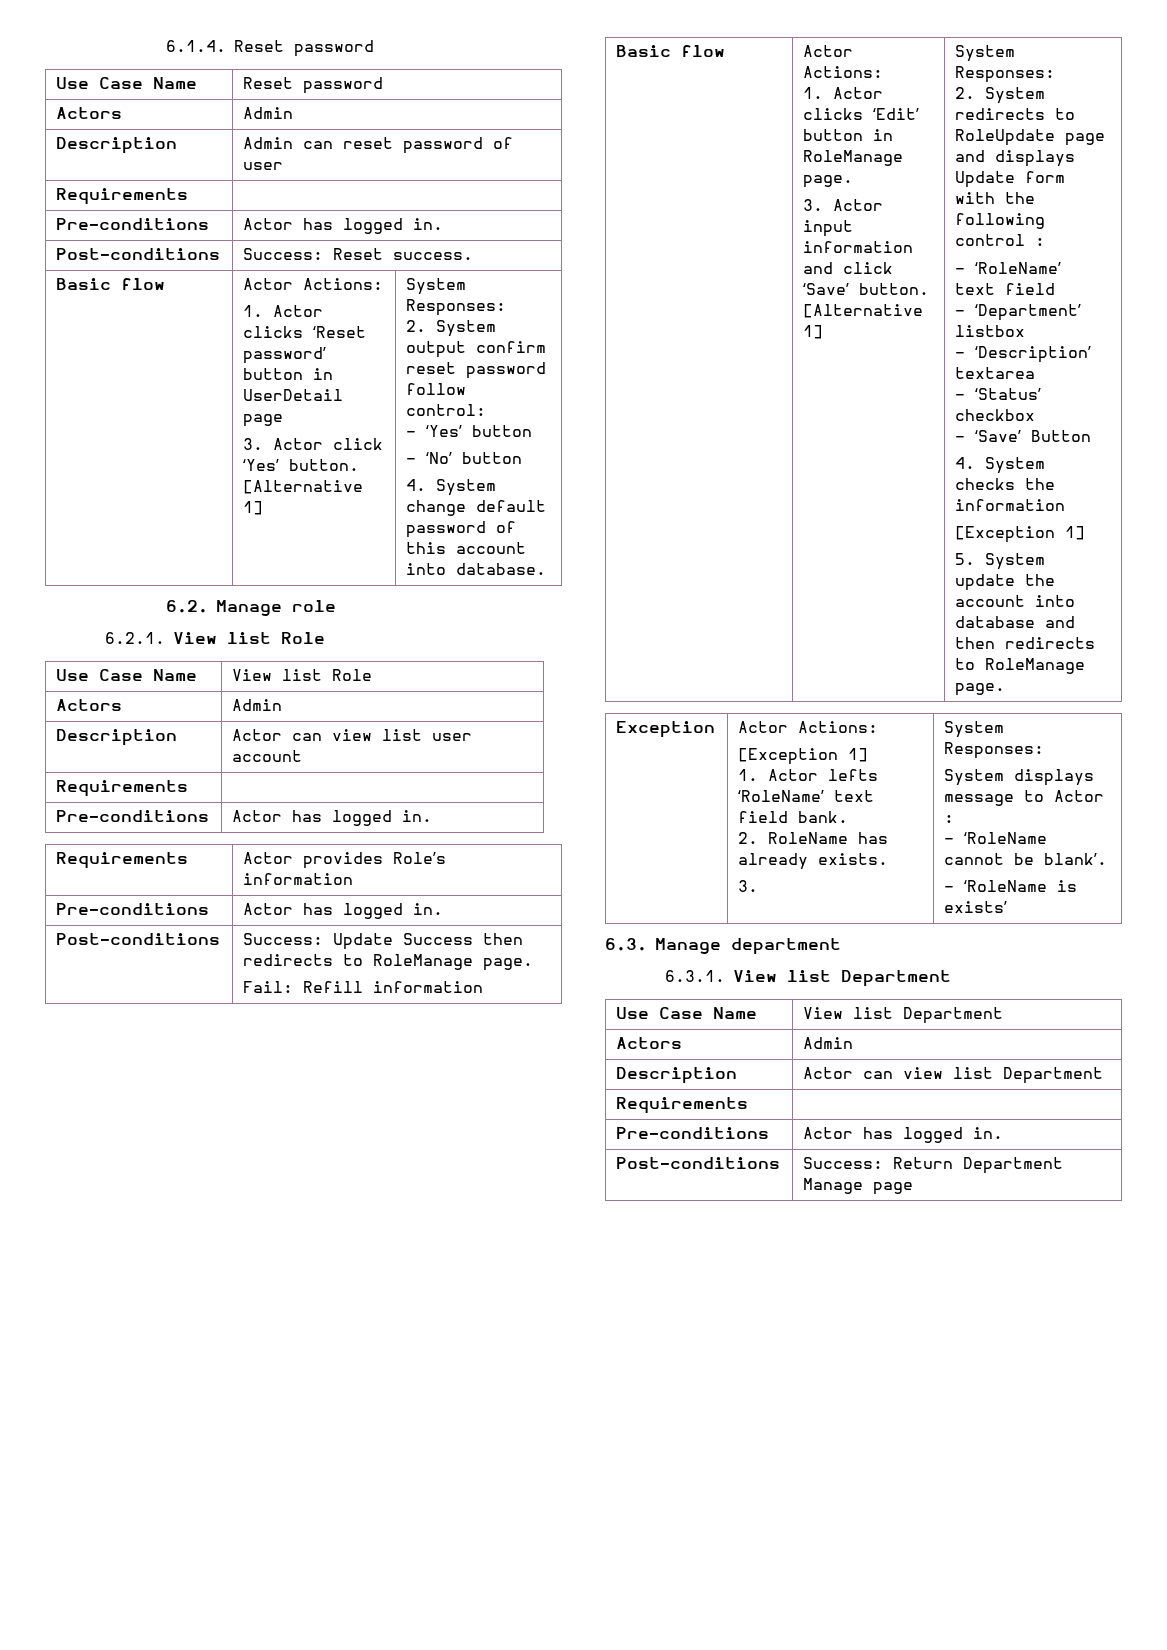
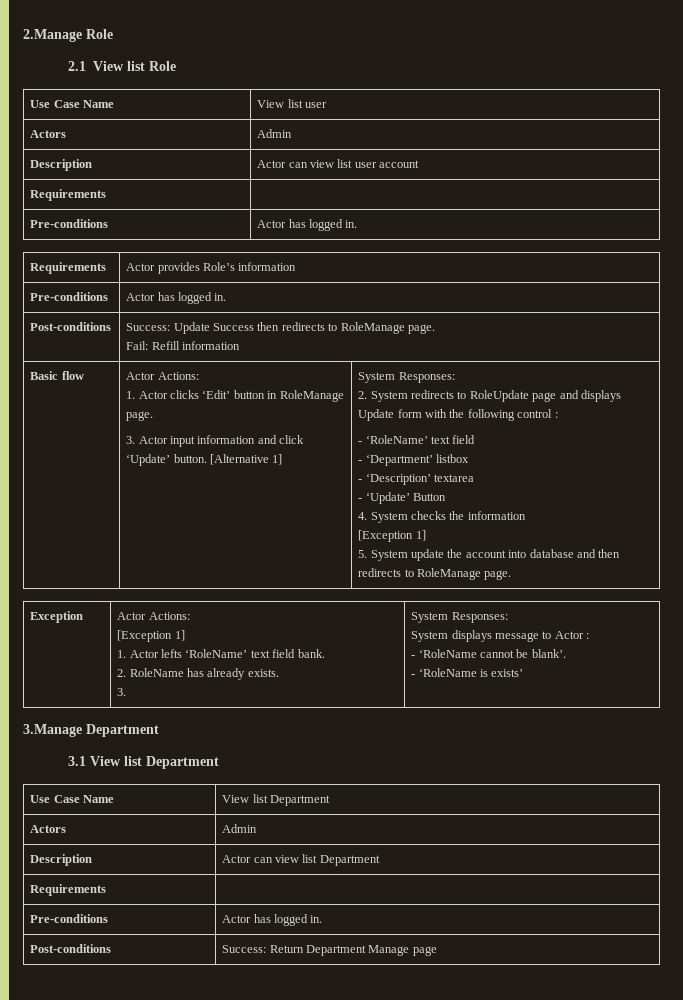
- 6.1.4. Reset password
- Use Case Name | Reset password
- Actors | Admin
- Description | Admin can reset password of user
- Requirements |
- Pre-conditions | Actor has logged in.
- Post-conditions | Success: Reset success.
- Basic flow | Actor Actions:
- 1. Actor clicks ‘Reset password’ button in UserDetail page
- 3. Actor click ‘Yes’ button. [Alternative 1] | System Responses:
- 2. System output confirm reset password follow control:
- - ‘Yes’ button
- - ‘No’ button
- 4. System change default password of this account into database.
- 6.2. Manage role
- 6.2.1. View list Role
+ 2.Manage Role
+ 2.1 View list Role
- Use Case Name | View list Role
+ Use Case Name | View list user
- 3. Actor input information and click ‘Save’ button.
+ 3. Actor input information and click ‘Update’ button.
- - ‘Status’ checkbox
- - ‘Save’ Button
+ - ‘Update’ Button
- 6.3. Manage department
- 6.3.1. View list Department
+ 3.Manage Department
+ 3.1 View list Department

